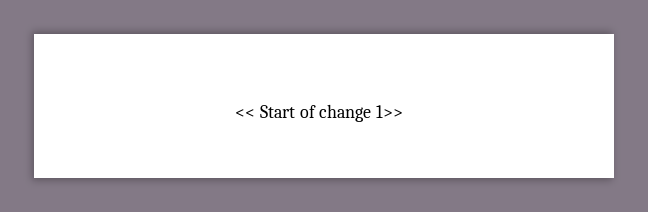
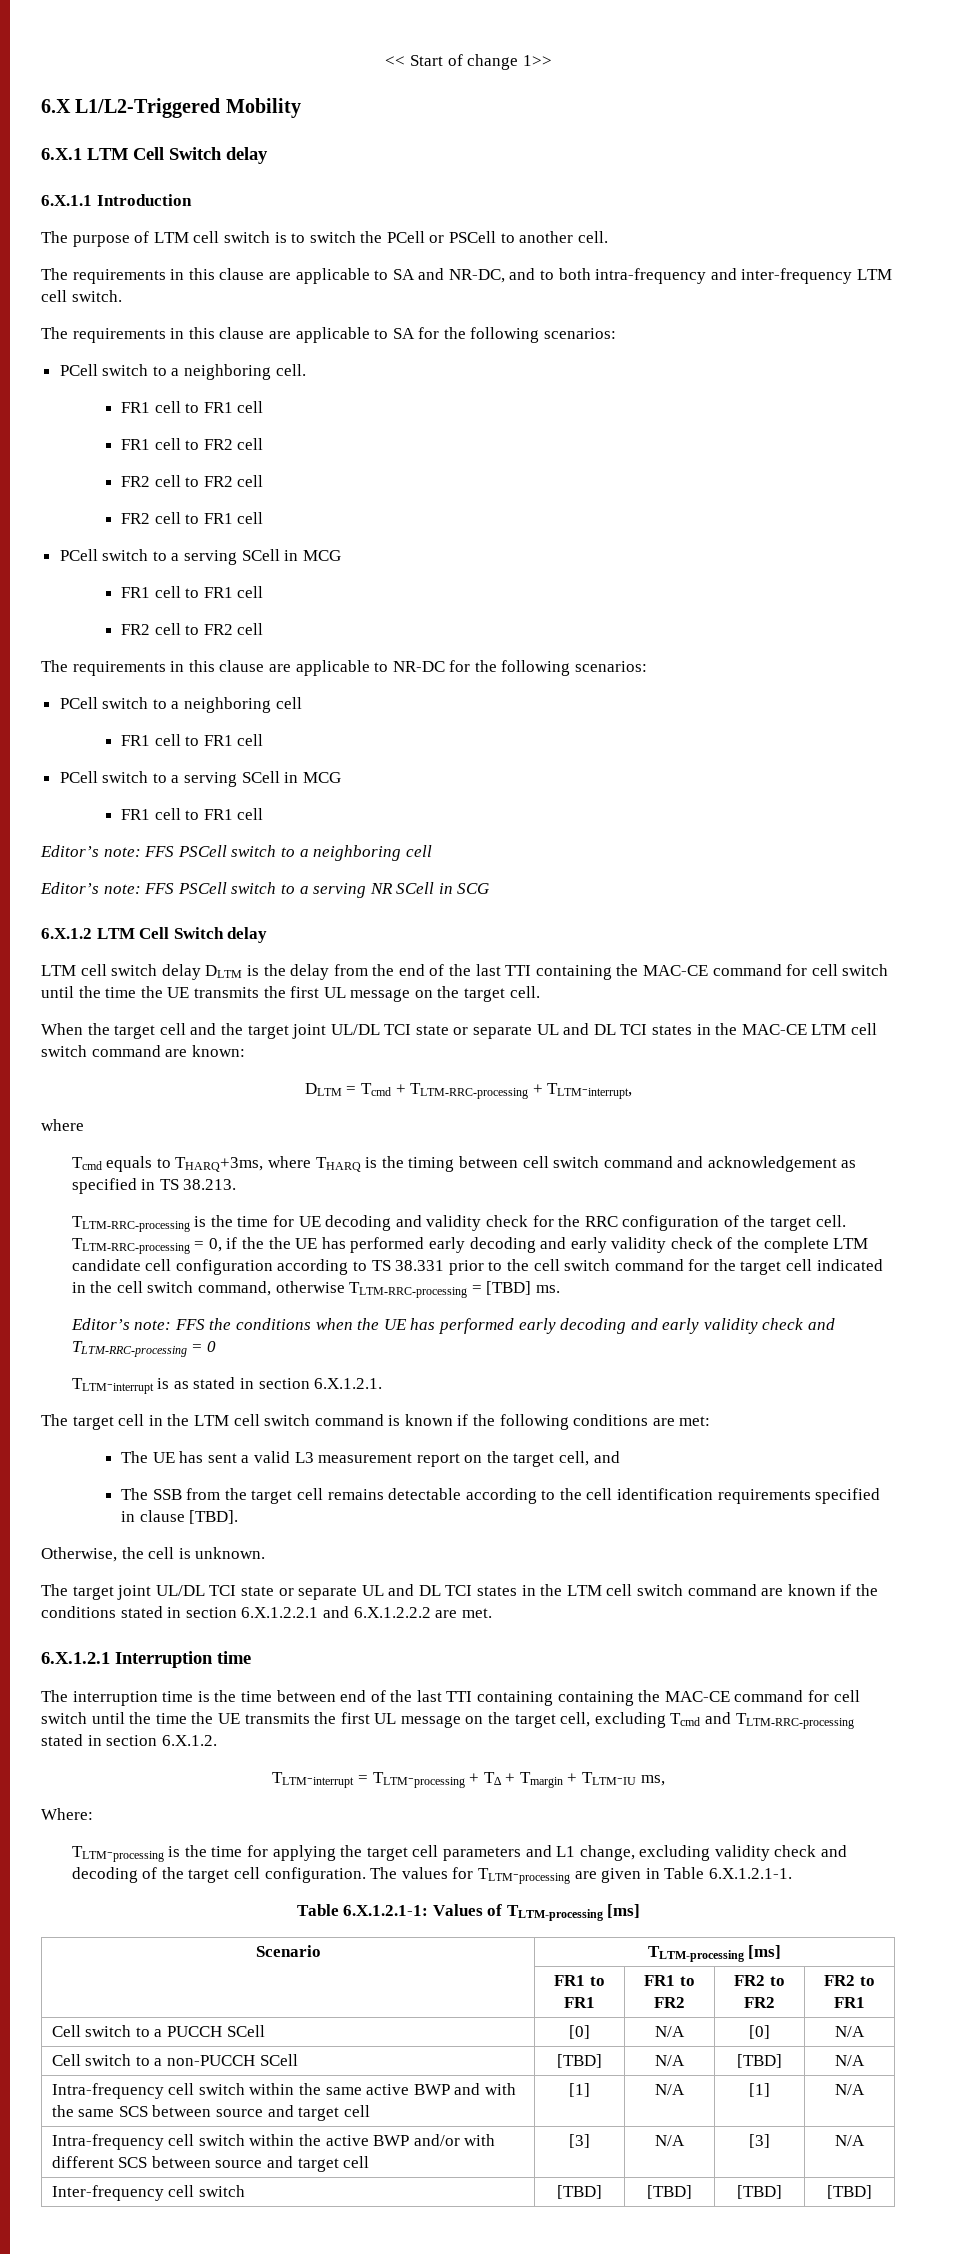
+ 6.X L1/L2-Triggered Mobility
+ 6.X.1 LTM Cell Switch delay
+ 6.X.1.1 Introduction
+ The purpose of LTM cell switch is to switch the PCell or PSCell to another cell.
+ The requirements in this clause are applicable to SA and NR-DC, and to both intra-frequency and inter-frequency LTM cell switch.
+ The requirements in this clause are applicable to SA for the following scenarios:
+ PCell switch to a neighboring cell.
+ FR1 cell to FR1 cell
+ FR1 cell to FR2 cell
+ FR2 cell to FR2 cell
+ FR2 cell to FR1 cell
+ PCell switch to a serving SCell in MCG
+ FR1 cell to FR1 cell
+ FR2 cell to FR2 cell
+ The requirements in this clause are applicable to NR-DC for the following scenarios:
+ PCell switch to a neighboring cell
+ FR1 cell to FR1 cell
+ PCell switch to a serving SCell in MCG
+ FR1 cell to FR1 cell
+ Editor’s note: FFS PSCell switch to a neighboring cell
+ Editor’s note: FFS PSCell switch to a serving NR SCell in SCG
+ 6.X.1.2 LTM Cell Switch delay
+ LTM cell switch delay DLTM is the delay from the end of the last TTI containing the MAC-CE command for cell switch until the time the UE transmits the first UL message on the target cell.
+ When the target cell and the target joint UL/DL TCI state or separate UL and DL TCI states in the MAC-CE LTM cell switch command are known:
+ DLTM = Tcmd + TLTM-RRC-processing + TLTM-interrupt,
+ where
+ Tcmd equals to THARQ+3ms, where THARQ is the timing between cell switch command and acknowledgement as specified in TS 38.213.
+ TLTM-RRC-processing is the time for UE decoding and validity check for the RRC configuration of the target cell. TLTM-RRC-processing = 0, if the the UE has performed early decoding and early validity check of the complete LTM candidate cell configuration according to TS 38.331 prior to the cell switch command for the target cell indicated in the cell switch command, otherwise TLTM-RRC-processing = [TBD] ms.
+ Editor’s note: FFS the conditions when the UE has performed early decoding and early validity check and TLTM-RRC-processing = 0
+ TLTM-interrupt is as stated in section 6.X.1.2.1.
+ The target cell in the LTM cell switch command is known if the following conditions are met:
+ The UE has sent a valid L3 measurement report on the target cell, and
+ The SSB from the target cell remains detectable according to the cell identification requirements specified in clause [TBD].
+ Otherwise, the cell is unknown.
+ The target joint UL/DL TCI state or separate UL and DL TCI states in the LTM cell switch command are known if the conditions stated in section 6.X.1.2.2.1 and 6.X.1.2.2.2 are met.
+ 6.X.1.2.1 Interruption time
+ The interruption time is the time between end of the last TTI containing containing the MAC-CE command for cell switch until the time the UE transmits the first UL message on the target cell, excluding Tcmd and TLTM-RRC-processing stated in section 6.X.1.2.
+ TLTM-interrupt = TLTM-processing + T∆ + Tmargin + TLTM-IU ms,
+ Where:
+ TLTM-processing is the time for applying the target cell parameters and L1 change, excluding validity check and decoding of the target cell configuration. The values for TLTM-processing are given in Table 6.X.1.2.1-1.
+ Table 6.X.1.2.1-1: Values of TLTM-processing [ms]
+ Scenario | TLTM-processing [ms]
+ | FR1 to FR1 | FR1 to FR2 | FR2 to FR2 | FR2 to FR1
+ Cell switch to a PUCCH SCell | [0] | N/A | [0] | N/A
+ Cell switch to a non-PUCCH SCell | [TBD] | N/A | [TBD] | N/A
+ Intra-frequency cell switch within the same active BWP and with the same SCS between source and target cell | [1] | N/A | [1] | N/A
+ Intra-frequency cell switch within the active BWP and/or with different SCS between source and target cell | [3] | N/A | [3] | N/A
+ Inter-frequency cell switch | [TBD] | [TBD] | [TBD] | [TBD]

